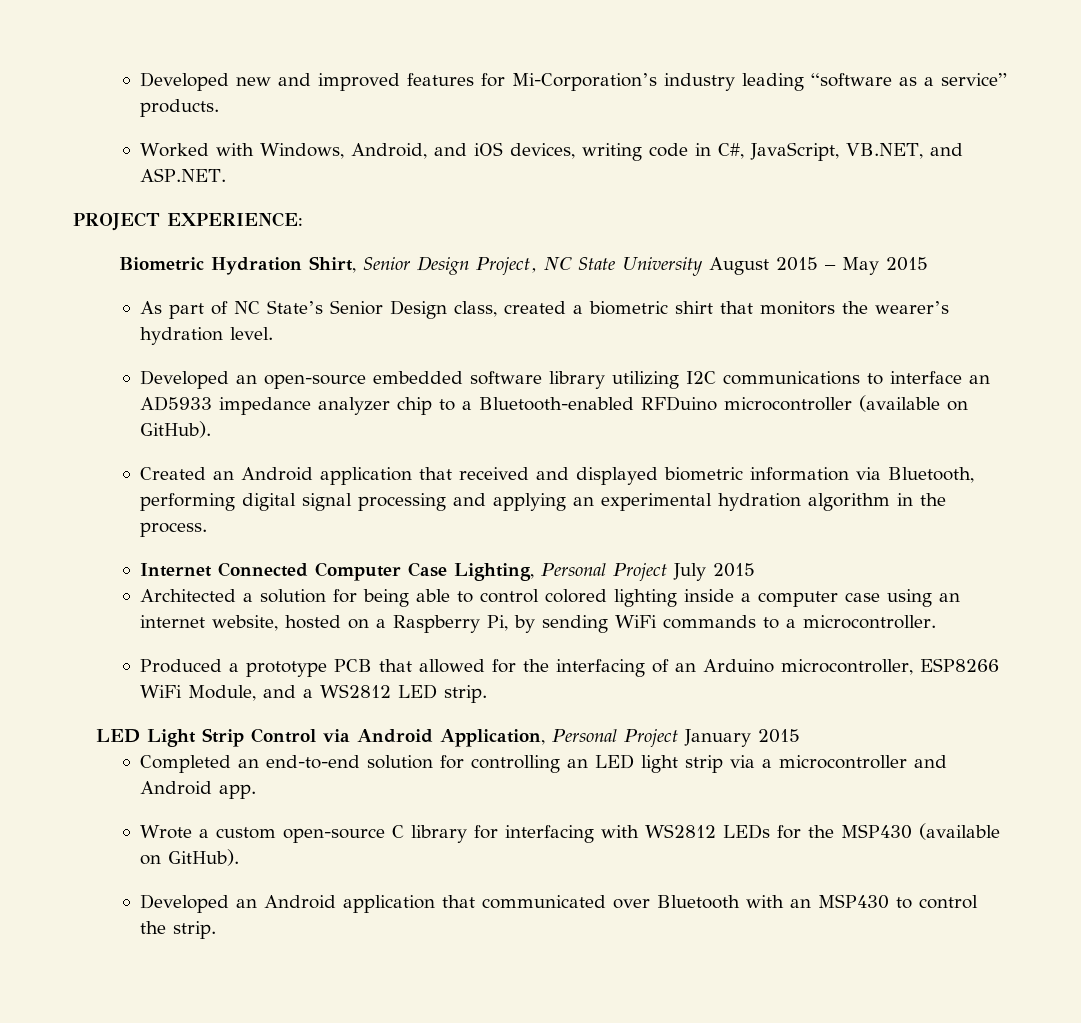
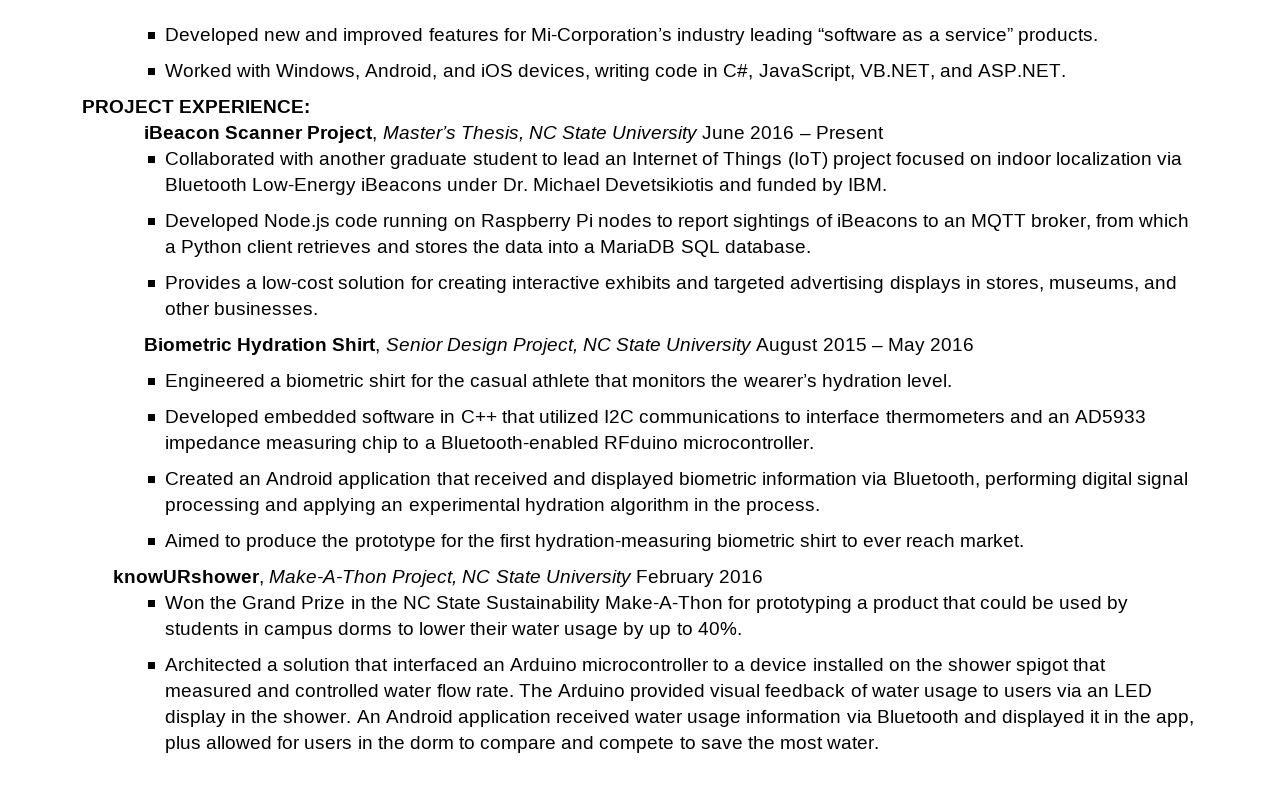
+ iBeacon Scanner Project, Master’s Thesis, NC State University June 2016 – Present
+ Collaborated with another graduate student to lead an Internet of Things (IoT) project focused on indoor localization via Bluetooth Low-Energy iBeacons under Dr. Michael Devetsikiotis and funded by IBM.
+ Developed Node.js code running on Raspberry Pi nodes to report sightings of iBeacons to an MQTT broker, from which a Python client retrieves and stores the data into a MariaDB SQL database.
+ Provides a low-cost solution for creating interactive exhibits and targeted advertising displays in stores, museums, and other businesses.
- Biometric Hydration Shirt, Senior Design Project, NC State University August 2015 – May 2015
- As part of NC State’s Senior Design class, created a biometric shirt that monitors the wearer’s hydration level.
+ Biometric Hydration Shirt, Senior Design Project, NC State University August 2015 – May 2016
+ Engineered a biometric shirt for the casual athlete that monitors the wearer’s hydration level.
- Developed an open-source embedded software library utilizing I2C communications to interface an AD5933 impedance analyzer chip to a Bluetooth-enabled RFDuino microcontroller (available on GitHub).
+ Developed embedded software in C++ that utilized I2C communications to interface thermometers and an AD5933 impedance measuring chip to a Bluetooth-enabled RFduino microcontroller.
- Internet Connected Computer Case Lighting, Personal Project July 2015
- Architected a solution for being able to control colored lighting inside a computer case using an internet website, hosted on a Raspberry Pi, by sending WiFi commands to a microcontroller.
- Produced a prototype PCB that allowed for the interfacing of an Arduino microcontroller, ESP8266 WiFi Module, and a WS2812 LED strip.
- LED Light Strip Control via Android Application, Personal Project January 2015
- Completed an end-to-end solution for controlling an LED light strip via a microcontroller and Android app.
- Wrote a custom open-source C library for interfacing with WS2812 LEDs for the MSP430 (available on GitHub).
- Developed an Android application that communicated over Bluetooth with an MSP430 to control the strip.
+ Aimed to produce the prototype for the first hydration-measuring biometric shirt to ever reach market.
+ knowURshower, Make-A-Thon Project, NC State University February 2016
+ Won the Grand Prize in the NC State Sustainability Make-A-Thon for prototyping a product that could be used by students in campus dorms to lower their water usage by up to 40%.
+ Architected a solution that interfaced an Arduino microcontroller to a device installed on the shower spigot that measured and controlled water flow rate. The Arduino provided visual feedback of water usage to users via an LED display in the shower. An Android application received water usage information via Bluetooth and displayed it in the app, plus allowed for users in the dorm to compare and compete to save the most water.

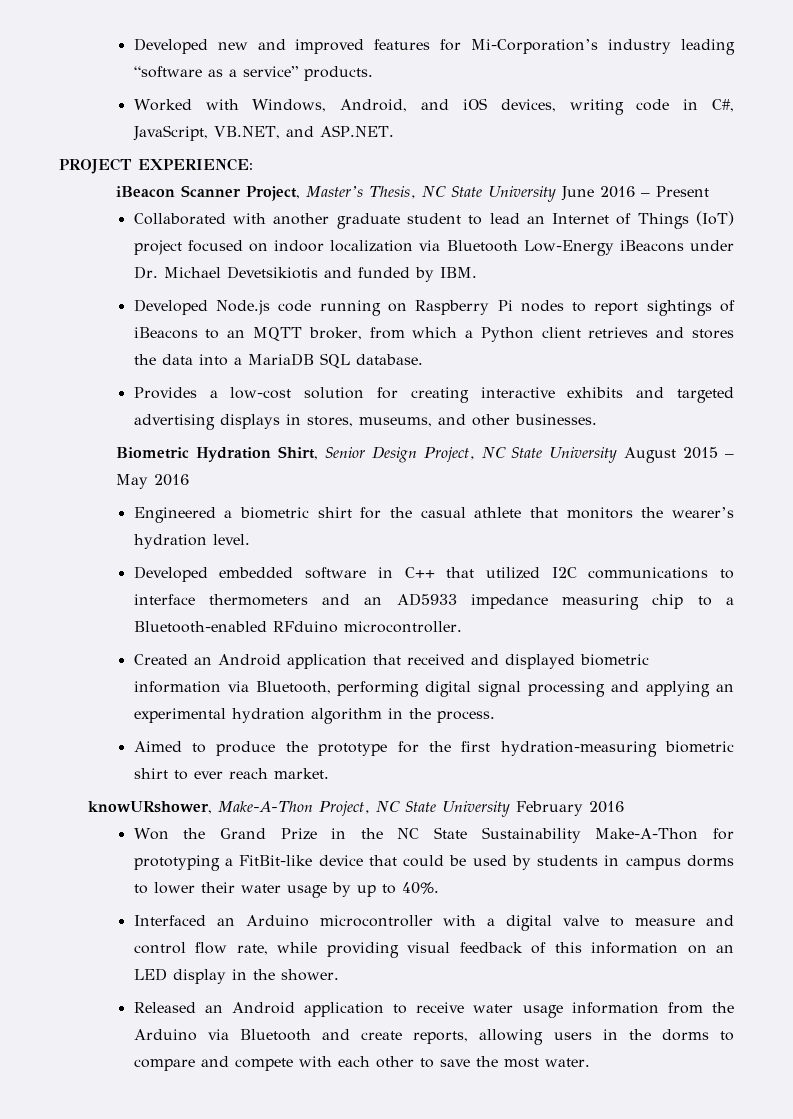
- Won the Grand Prize in the NC State Sustainability Make-A-Thon for prototyping a product that could be used by students in campus dorms to lower their water usage by up to 40%.
+ Won the Grand Prize in the NC State Sustainability Make-A-Thon for prototyping a FitBit-like device that could be used by students in campus dorms to lower their water usage by up to 40%.
- Architected a solution that interfaced an Arduino microcontroller to a device installed on the shower spigot that measured and controlled water flow rate. The Arduino provided visual feedback of water usage to users via an LED display in the shower. An Android application received water usage information via Bluetooth and displayed it in the app, plus allowed for users in the dorm to compare and compete to save the most water.
+ Interfaced an Arduino microcontroller with a digital valve to measure and control flow rate, while providing visual feedback of this information on an LED display in the shower.
+ Released an Android application to receive water usage information from the Arduino via Bluetooth and create reports, allowing users in the dorms to compare and compete with each other to save the most water.

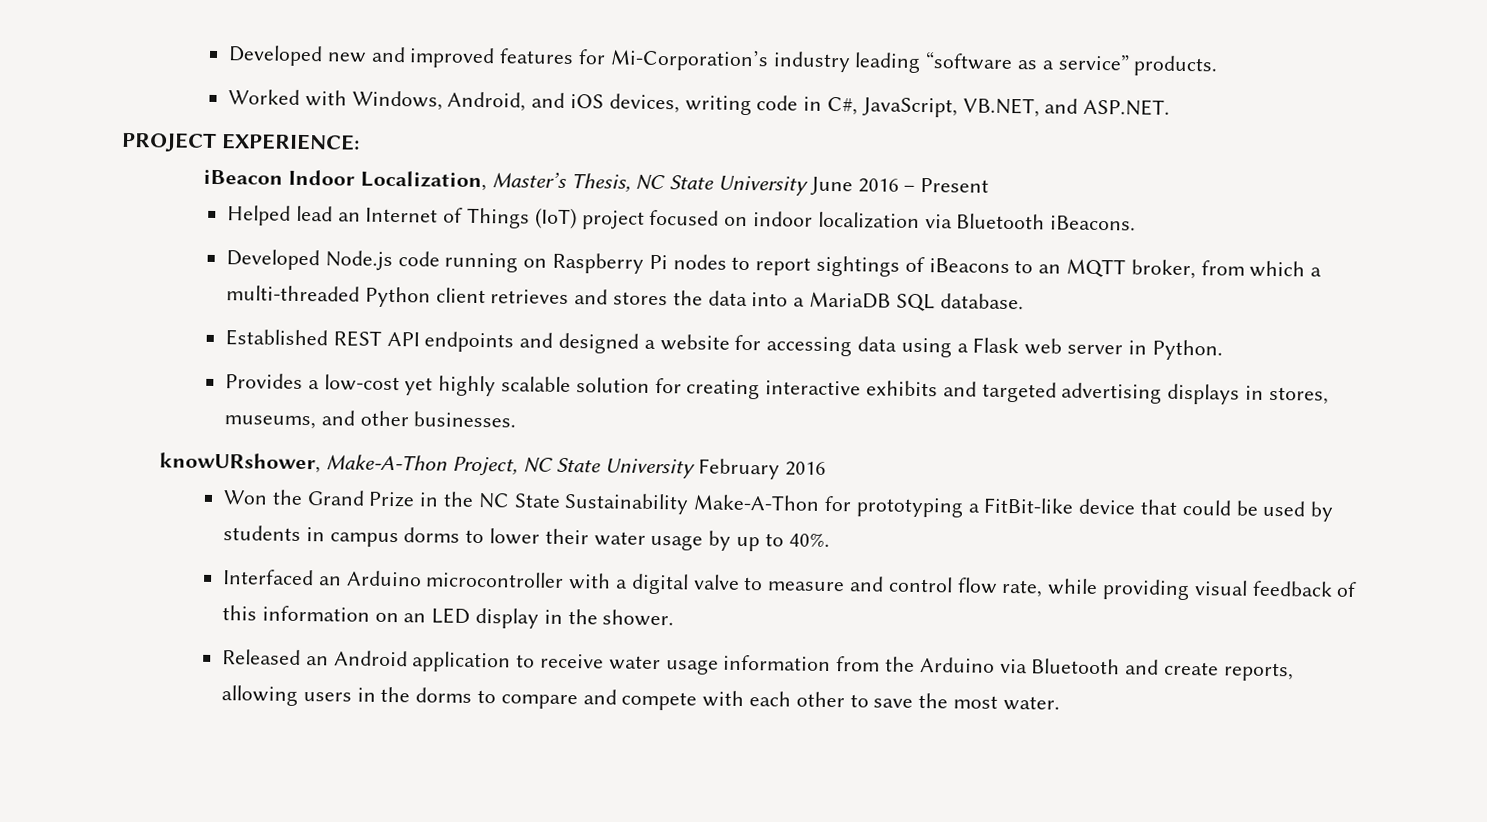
- iBeacon Scanner Project, Master’s Thesis, NC State University June 2016 – Present
+ iBeacon Indoor Localization, Master’s Thesis, NC State University June 2016 – Present
- Collaborated with another graduate student to lead an Internet of Things (IoT) project focused on indoor localization via Bluetooth Low-Energy iBeacons under Dr. Michael Devetsikiotis and funded by IBM.
+ Helped lead an Internet of Things (IoT) project focused on indoor localization via Bluetooth iBeacons.
- Developed Node.js code running on Raspberry Pi nodes to report sightings of iBeacons to an MQTT broker, from which a Python client retrieves and stores the data into a MariaDB SQL database.
+ Developed Node.js code running on Raspberry Pi nodes to report sightings of iBeacons to an MQTT broker, from which a multi-threaded Python client retrieves and stores the data into a MariaDB SQL database.
+ Established REST API endpoints and designed a website for accessing data using a Flask web server in Python.
- Provides a low-cost solution for creating interactive exhibits and targeted advertising displays in stores, museums, and other businesses.
+ Provides a low-cost yet highly scalable solution for creating interactive exhibits and targeted advertising displays in stores, museums, and other businesses.
- Biometric Hydration Shirt, Senior Design Project, NC State University August 2015 – May 2016
- Engineered a biometric shirt for the casual athlete that monitors the wearer’s hydration level.
- Developed embedded software in C++ that utilized I2C communications to interface thermometers and an AD5933 impedance measuring chip to a Bluetooth-enabled RFduino microcontroller.
- Created an Android application that received and displayed biometric information via Bluetooth, performing digital signal processing and applying an experimental hydration algorithm in the process.
- Aimed to produce the prototype for the first hydration-measuring biometric shirt to ever reach market.

